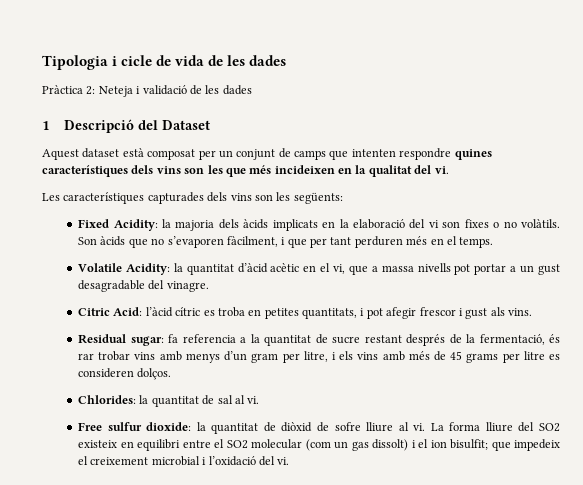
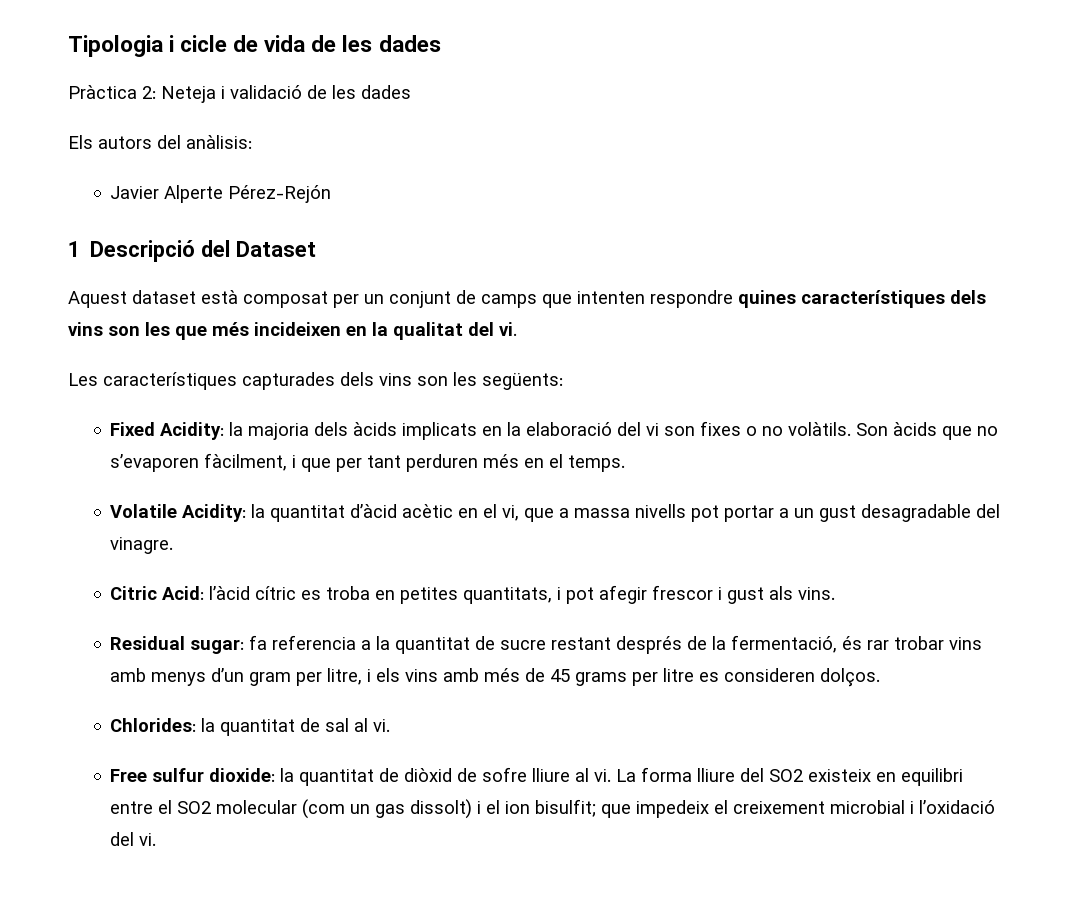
+ Els autors del anàlisis:
+ Javier Alperte Pérez-Rejón

